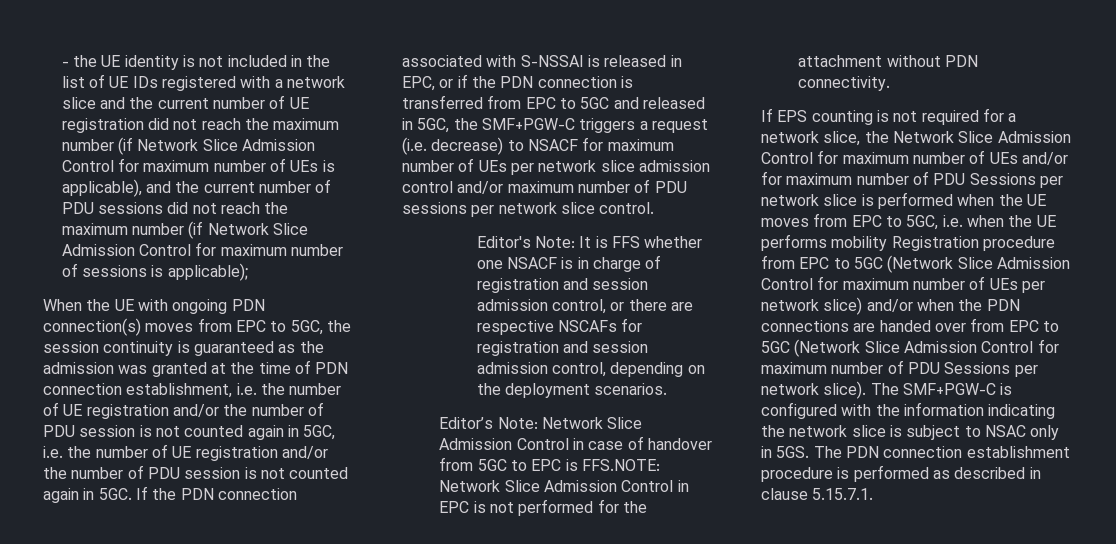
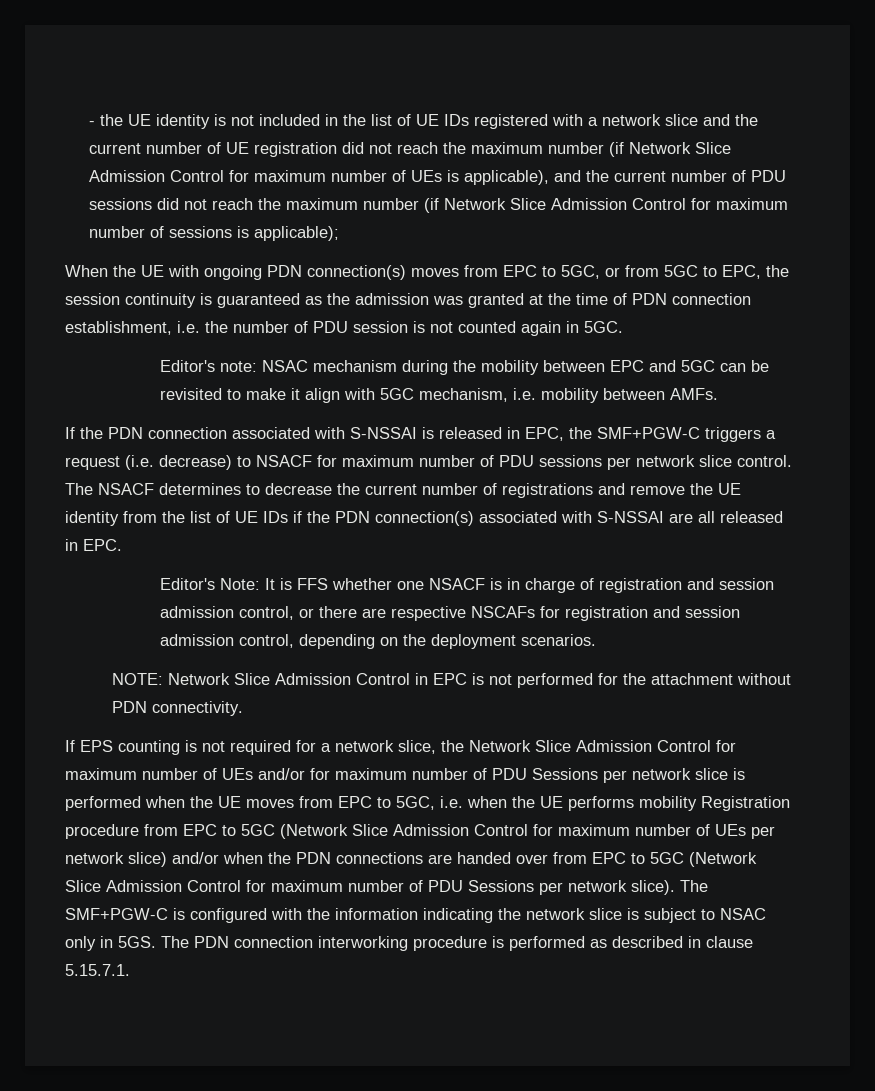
- When the UE with ongoing PDN connection(s) moves from EPC to 5GC, the session continuity is guaranteed as the admission was granted at the time of PDN connection establishment, i.e. the number of UE registration and/or the number of PDU session is not counted again in 5GC, i.e. the number of UE registration and/or the number of PDU session is not counted again in 5GC. If the PDN connection associated with S-NSSAI is released in EPC, or if the PDN connection is transferred from EPC to 5GC and released in 5GC, the SMF+PGW-C triggers a request (i.e. decrease) to NSACF for maximum number of UEs per network slice admission control and/or maximum number of PDU sessions per network slice control.
+ When the UE with ongoing PDN connection(s) moves from EPC to 5GC, or from 5GC to EPC, the session continuity is guaranteed as the admission was granted at the time of PDN connection establishment, i.e. the number of PDU session is not counted again in 5GC.
+ Editor's note: NSAC mechanism during the mobility between EPC and 5GC can be revisited to make it align with 5GC mechanism, i.e. mobility between AMFs.
+ If the PDN connection associated with S-NSSAI is released in EPC, the SMF+PGW-C triggers a request (i.e. decrease) to NSACF for maximum number of PDU sessions per network slice control. The NSACF determines to decrease the current number of registrations and remove the UE identity from the list of UE IDs if the PDN connection(s) associated with S-NSSAI are all released in EPC.
- Editor’s Note: Network Slice Admission Control in case of handover from 5GC to EPC is FFS.NOTE: Network Slice Admission Control in EPC is not performed for the attachment without PDN connectivity.
+ NOTE: Network Slice Admission Control in EPC is not performed for the attachment without PDN connectivity.
- The PDN connection establishment procedure is performed as described in clause 5.15.7.1.
+ The PDN connection interworking procedure is performed as described in clause 5.15.7.1.

